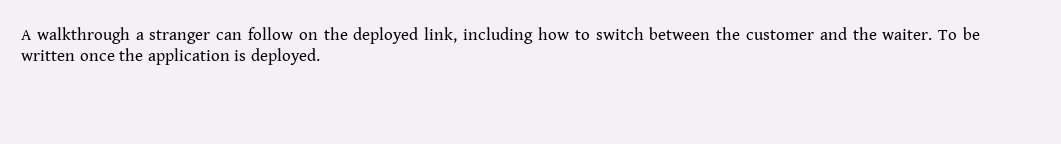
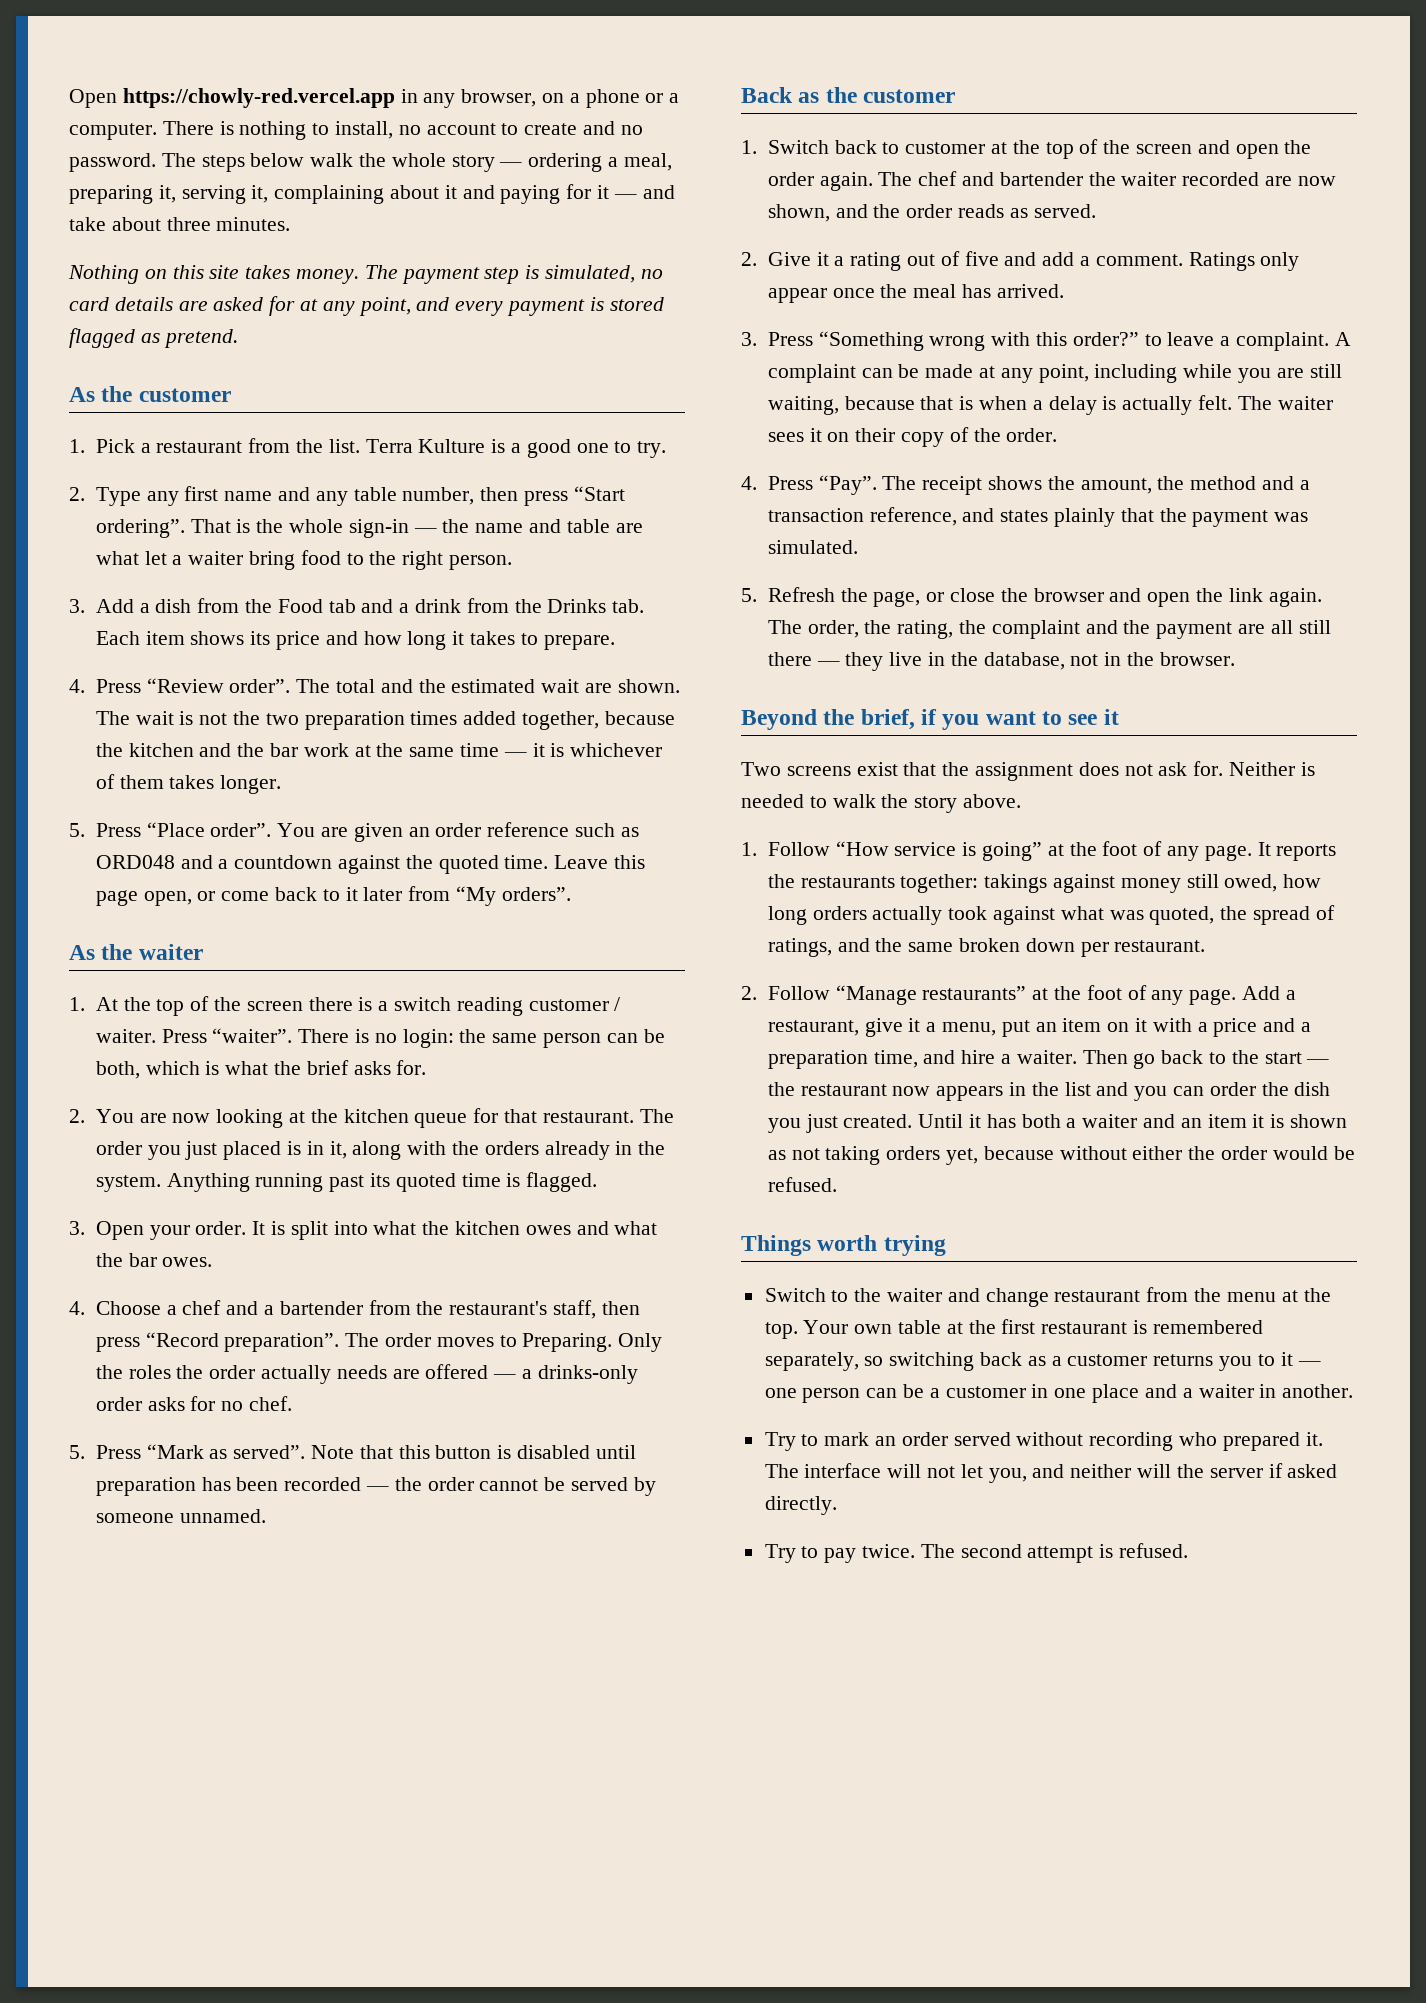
- A walkthrough a stranger can follow on the deployed link, including how to switch between the customer and the waiter. To be written once the application is deployed.
+ Open https://chowly-red.vercel.app in any browser, on a phone or a computer. There is nothing to install, no account to create and no password. The steps below walk the whole story — ordering a meal, preparing it, serving it, complaining about it and paying for it — and take about three minutes.
+ Nothing on this site takes money. The payment step is simulated, no card details are asked for at any point, and every payment is stored flagged as pretend.
+ As the customer
+ 1. Pick a restaurant from the list. Terra Kulture is a good one to try.
+ 2. Type any first name and any table number, then press “Start ordering”. That is the whole sign-in — the name and table are what let a waiter bring food to the right person.
+ 3. Add a dish from the Food tab and a drink from the Drinks tab. Each item shows its price and how long it takes to prepare.
+ 4. Press “Review order”. The total and the estimated wait are shown. The wait is not the two preparation times added together, because the kitchen and the bar work at the same time — it is whichever of them takes longer.
+ 5. Press “Place order”. You are given an order reference such as ORD048 and a countdown against the quoted time. Leave this page open, or come back to it later from “My orders”.
+ As the waiter
+ 1. At the top of the screen there is a switch reading customer / waiter. Press “waiter”. There is no login: the same person can be both, which is what the brief asks for.
+ 2. You are now looking at the kitchen queue for that restaurant. The order you just placed is in it, along with the orders already in the system. Anything running past its quoted time is flagged.
+ 3. Open your order. It is split into what the kitchen owes and what the bar owes.
+ 4. Choose a chef and a bartender from the restaurant's staff, then press “Record preparation”. The order moves to Preparing. Only the roles the order actually needs are offered — a drinks-only order asks for no chef.
+ 5. Press “Mark as served”. Note that this button is disabled until preparation has been recorded — the order cannot be served by someone unnamed.
+ Back as the customer
+ 1. Switch back to customer at the top of the screen and open the order again. The chef and bartender the waiter recorded are now shown, and the order reads as served.
+ 2. Give it a rating out of five and add a comment. Ratings only appear once the meal has arrived.
+ 3. Press “Something wrong with this order?” to leave a complaint. A complaint can be made at any point, including while you are still waiting, because that is when a delay is actually felt. The waiter sees it on their copy of the order.
+ 4. Press “Pay”. The receipt shows the amount, the method and a transaction reference, and states plainly that the payment was simulated.
+ 5. Refresh the page, or close the browser and open the link again. The order, the rating, the complaint and the payment are all still there — they live in the database, not in the browser.
+ Beyond the brief, if you want to see it
+ Two screens exist that the assignment does not ask for. Neither is needed to walk the story above.
+ 1. Follow “How service is going” at the foot of any page. It reports the restaurants together: takings against money still owed, how long orders actually took against what was quoted, the spread of ratings, and the same broken down per restaurant.
+ 2. Follow “Manage restaurants” at the foot of any page. Add a restaurant, give it a menu, put an item on it with a price and a preparation time, and hire a waiter. Then go back to the start — the restaurant now appears in the list and you can order the dish you just created. Until it has both a waiter and an item it is shown as not taking orders yet, because without either the order would be refused.
+ Things worth trying
+ Switch to the waiter and change restaurant from the menu at the top. Your own table at the first restaurant is remembered separately, so switching back as a customer returns you to it — one person can be a customer in one place and a waiter in another.
+ Try to mark an order served without recording who prepared it. The interface will not let you, and neither will the server if asked directly.
+ Try to pay twice. The second attempt is refused.

